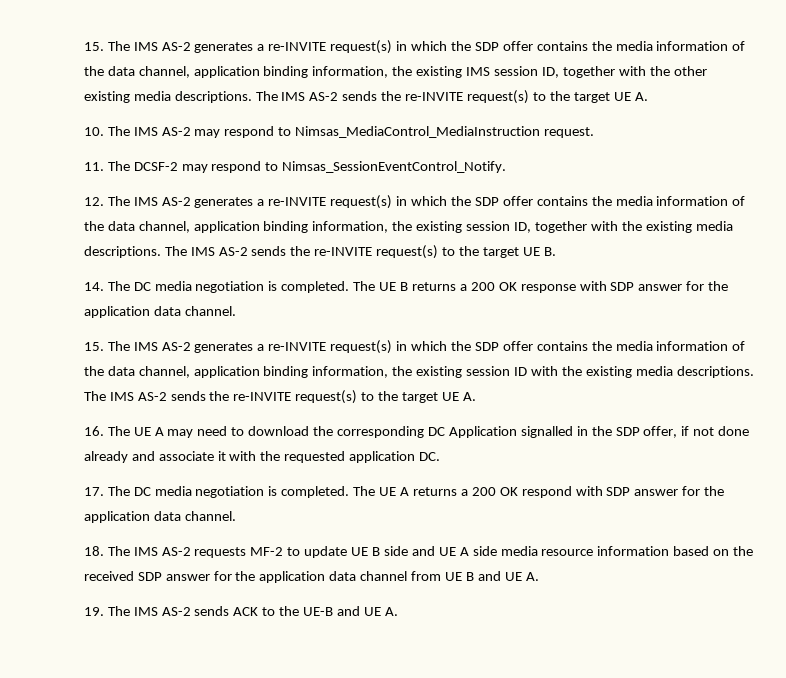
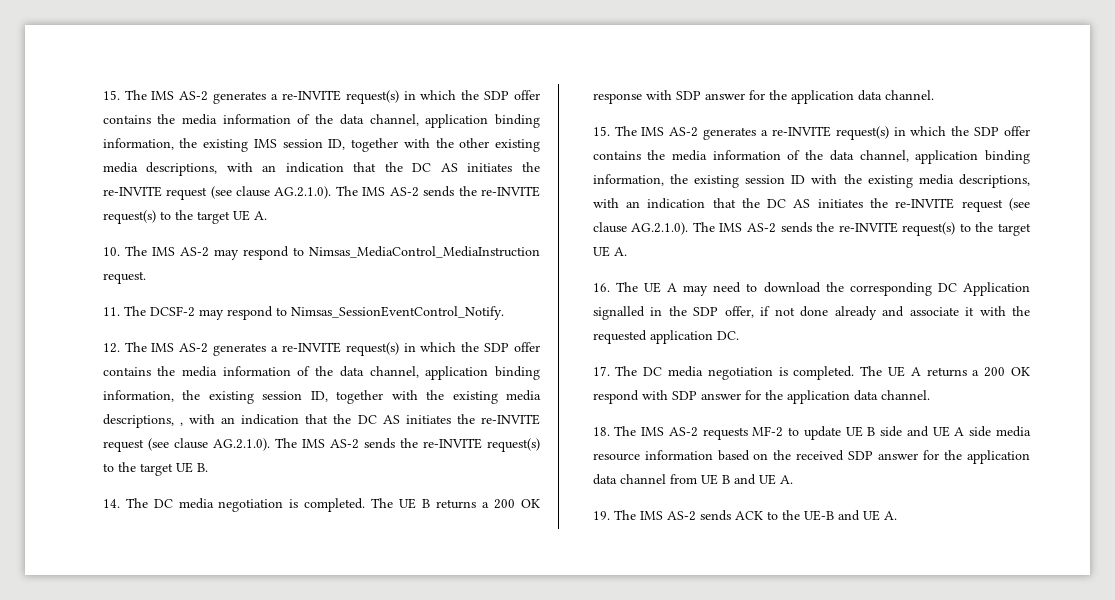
- 15. The IMS AS-2 generates a re-INVITE request(s) in which the SDP offer contains the media information of the data channel, application binding information, the existing IMS session ID, together with the other existing media descriptions. The IMS AS-2 sends the re-INVITE request(s) to the target UE A.
+ 15. The IMS AS-2 generates a re-INVITE request(s) in which the SDP offer contains the media information of the data channel, application binding information, the existing IMS session ID, together with the other existing media descriptions, with an indication that the DC AS initiates the re-INVITE request (see clause AG.2.1.0). The IMS AS-2 sends the re-INVITE request(s) to the target UE A.
- 12. The IMS AS-2 generates a re-INVITE request(s) in which the SDP offer contains the media information of the data channel, application binding information, the existing session ID, together with the existing media descriptions. The IMS AS-2 sends the re-INVITE request(s) to the target UE B.
+ 12. The IMS AS-2 generates a re-INVITE request(s) in which the SDP offer contains the media information of the data channel, application binding information, the existing session ID, together with the existing media descriptions, , with an indication that the DC AS initiates the re-INVITE request (see clause AG.2.1.0). The IMS AS-2 sends the re-INVITE request(s) to the target UE B.
- 15. The IMS AS-2 generates a re-INVITE request(s) in which the SDP offer contains the media information of the data channel, application binding information, the existing session ID with the existing media descriptions. The IMS AS-2 sends the re-INVITE request(s) to the target UE A.
+ 15. The IMS AS-2 generates a re-INVITE request(s) in which the SDP offer contains the media information of the data channel, application binding information, the existing session ID with the existing media descriptions, with an indication that the DC AS initiates the re-INVITE request (see clause AG.2.1.0). The IMS AS-2 sends the re-INVITE request(s) to the target UE A.

